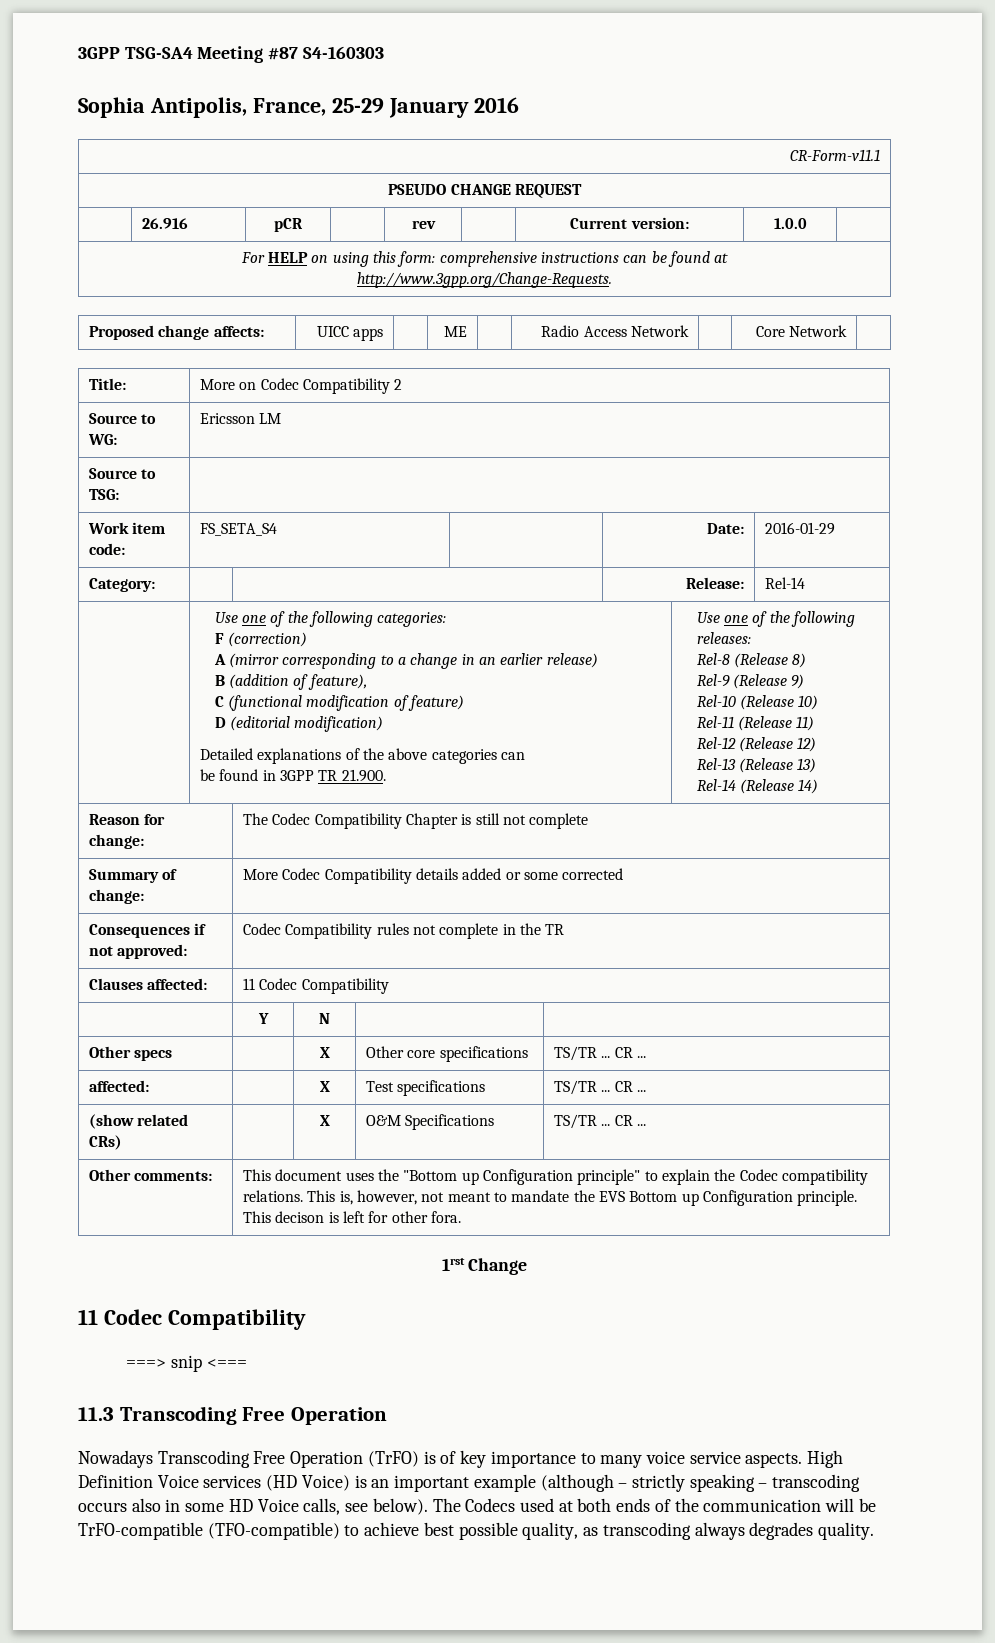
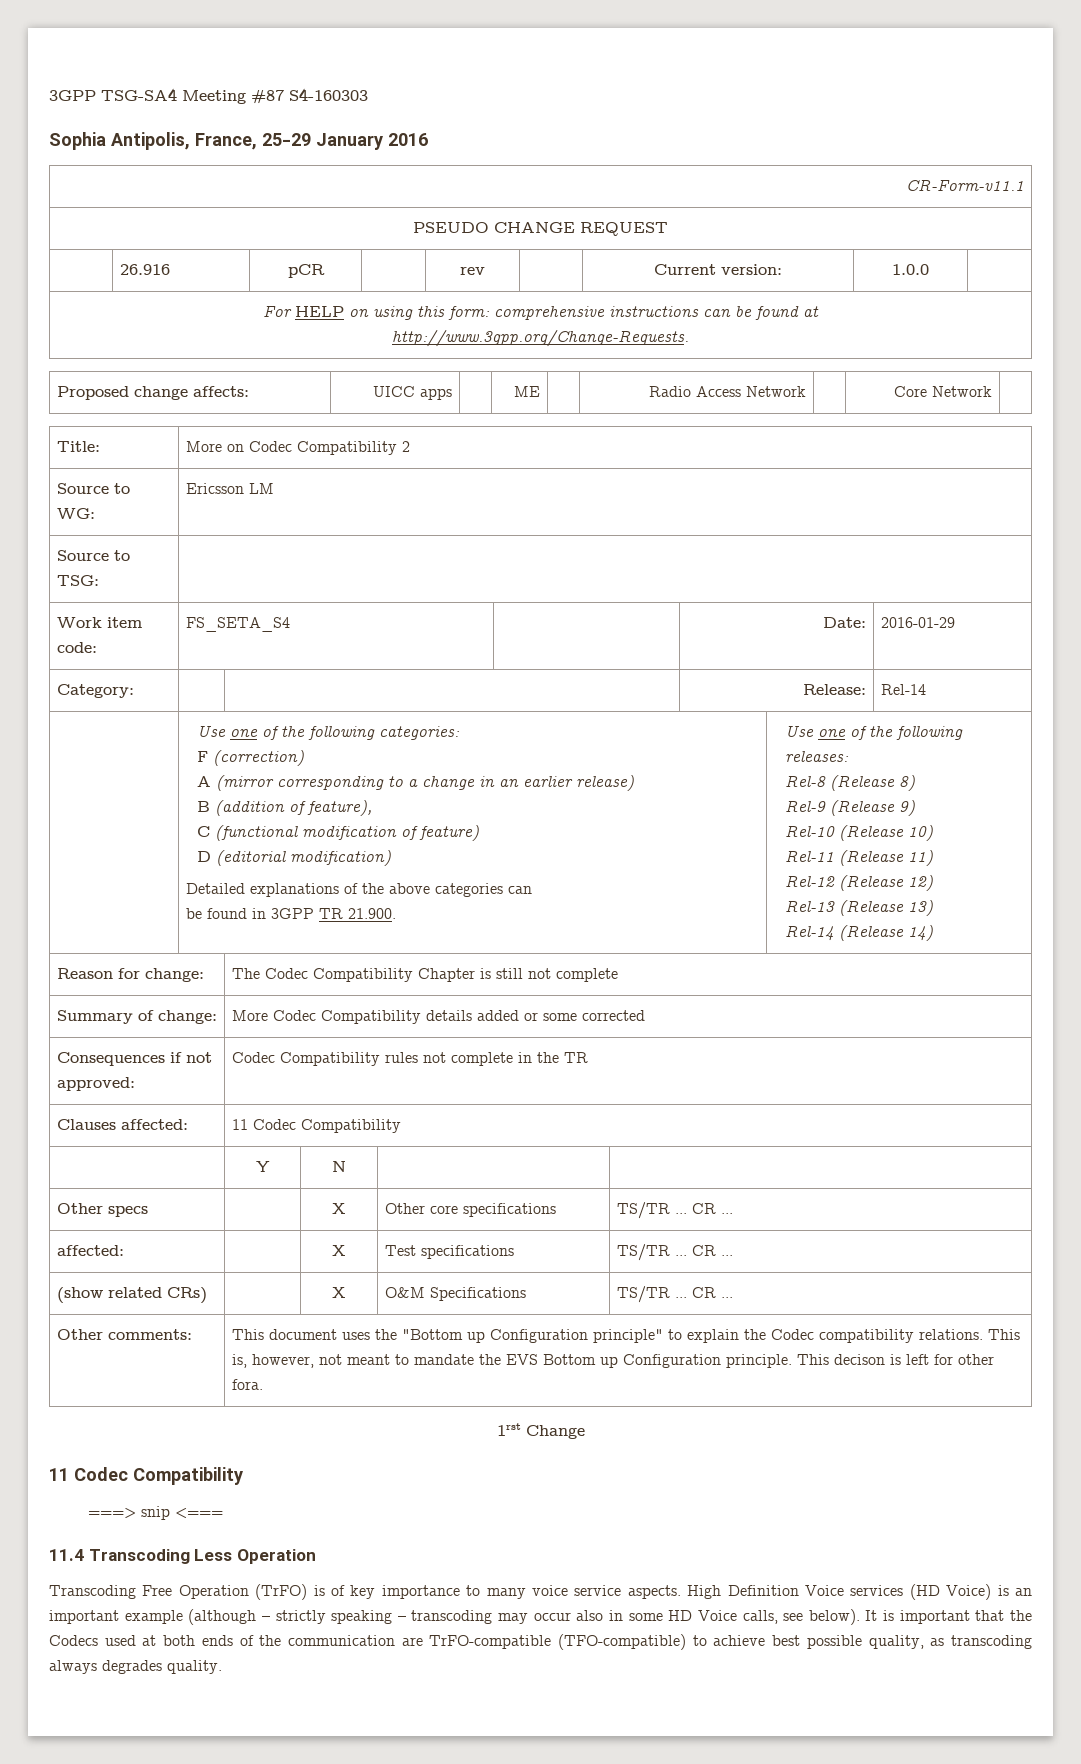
- 11.3 Transcoding Free Operation
+ 11.4 Transcoding Less Operation
- Nowadays Transcoding Free Operation (TrFO) is of key importance to many voice service aspects.
+ Transcoding Free Operation (TrFO) is of key importance to many voice service aspects.
- High Definition Voice services (HD Voice) is an important example (although – strictly speaking – transcoding occurs also in some HD Voice calls, see below).
+ High Definition Voice services (HD Voice) is an important example (although – strictly speaking – transcoding may occur also in some HD Voice calls, see below).
- The Codecs used at both ends of the communication will be TrFO-compatible (TFO-compatible) to achieve best possible quality, as transcoding always degrades quality.
+ It is important that the Codecs used at both ends of the communication are TrFO-compatible (TFO-compatible) to achieve best possible quality, as transcoding always degrades quality.

